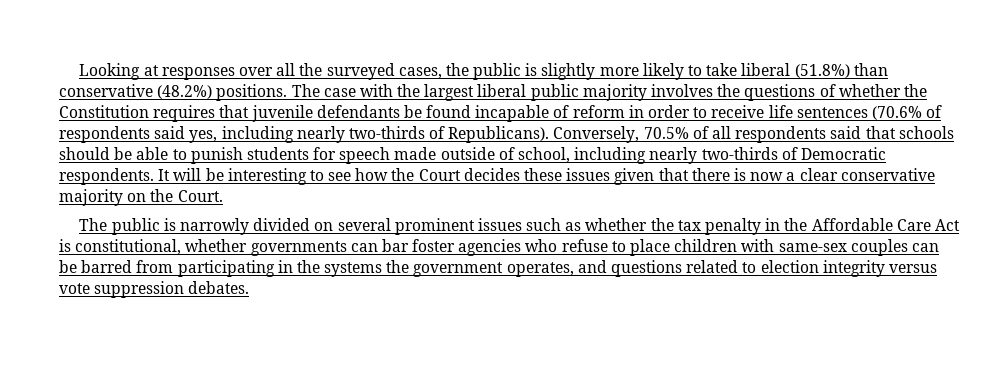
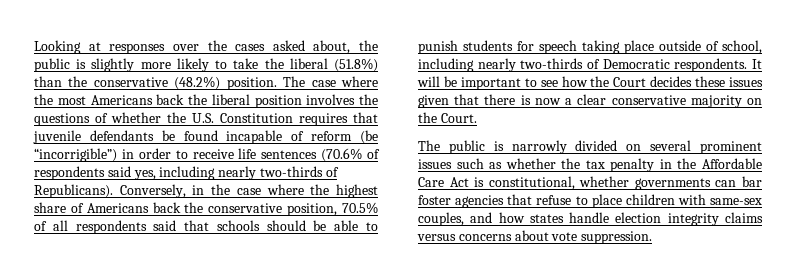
- Looking at responses over all the surveyed cases, the public is slightly more likely to take liberal (51.8%) than conservative (48.2%) positions.
+ Looking at responses over the cases asked about, the public is slightly more likely to take the liberal (51.8%) than the conservative (48.2%) position.
- The case with the largest liberal public majority involves the questions of whether the Constitution requires that juvenile defendants be found incapable of reform in order to receive life sentences (70.6% of respondents said yes, including nearly two-thirds of Republicans).
+ The case where the most Americans back the liberal position involves the questions of whether the U.S. Constitution requires that juvenile defendants be found incapable of reform (be “incorrigible”) in order to receive life sentences (70.6% of respondents said yes, including nearly two-thirds of Republicans).
- Conversely, 70.5% of all respondents said that schools should be able to punish students for speech made outside of school, including nearly two-thirds of Democratic respondents.
+ Conversely, in the case where the highest share of Americans back the conservative position, 70.5% of all respondents said that schools should be able to punish students for speech taking place outside of school, including nearly two-thirds of Democratic respondents.
- It will be interesting to see how the Court decides these issues given that there is now a clear conservative majority on the Court.
+ It will be important to see how the Court decides these issues given that there is now a clear conservative majority on the Court.
- The public is narrowly divided on several prominent issues such as whether the tax penalty in the Affordable Care Act is constitutional, whether governments can bar foster agencies who refuse to place children with same-sex couples can be barred from participating in the systems the government operates, and questions related to election integrity versus vote suppression debates.
+ The public is narrowly divided on several prominent issues such as whether the tax penalty in the Affordable Care Act is constitutional, whether governments can bar foster agencies that refuse to place children with same-sex couples, and how states handle election integrity claims versus concerns about vote suppression.

